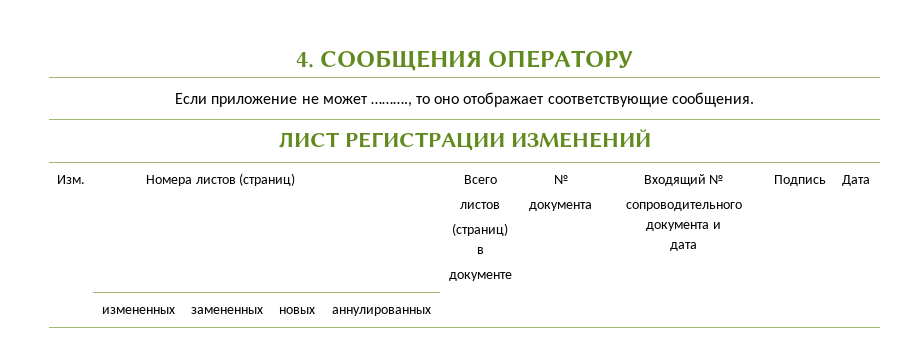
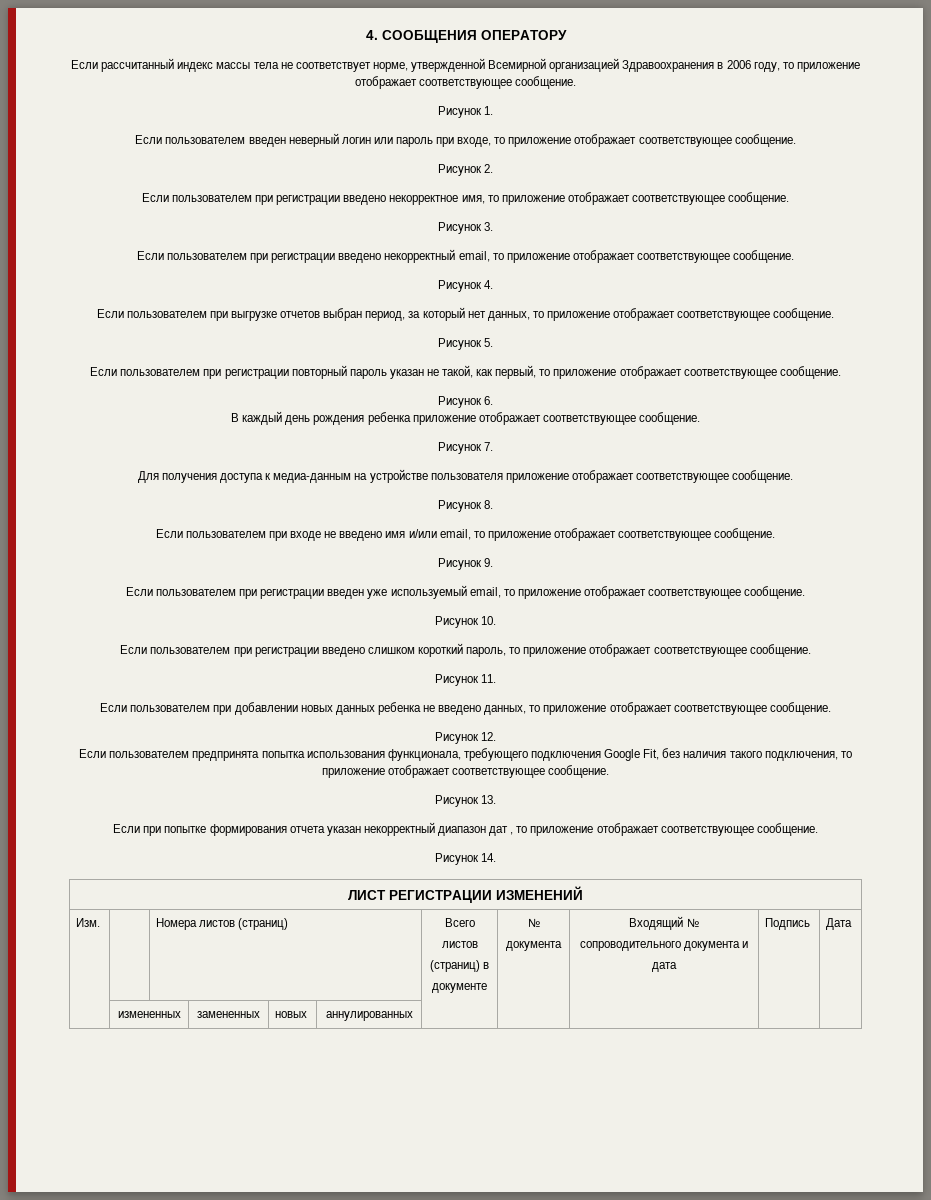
- Если приложение не может ………., то оно отображает соответствующие сообщения.
+ Если рассчитанный индекс массы тела не соответствует норме, утвержденной Всемирной организацией Здравоохранения в 2006 году, то приложение отображает соответствующее сообщение.
+ Рисунок 1.
+ Если пользователем введен неверный логин или пароль при входе, то приложение отображает соответствующее сообщение.
+ Рисунок 2.
+ Если пользователем при регистрации введено некорректное имя, то приложение отображает соответствующее сообщение.
+ Рисунок 3.
+ Если пользователем при регистрации введено некорректный email, то приложение отображает соответствующее сообщение.
+ Рисунок 4.
+ Если пользователем при выгрузке отчетов выбран период, за который нет данных, то приложение отображает соответствующее сообщение.
+ Рисунок 5.
+ Если пользователем при регистрации повторный пароль указан не такой, как первый, то приложение отображает соответствующее сообщение.
+ Рисунок 6.
+ В каждый день рождения ребенка приложение отображает соответствующее сообщение.
+ Рисунок 7.
+ Для получения доступа к медиа-данным на устройстве пользователя приложение отображает соответствующее сообщение.
+ Рисунок 8.
+ Если пользователем при входе не введено имя и/или email, то приложение отображает соответствующее сообщение.
+ Рисунок 9.
+ Если пользователем при регистрации введен уже используемый email, то приложение отображает соответствующее сообщение.
+ Рисунок 10.
+ Если пользователем при регистрации введено слишком короткий пароль, то приложение отображает соответствующее сообщение.
+ Рисунок 11.
+ Если пользователем при добавлении новых данных ребенка не введено данных, то приложение отображает соответствующее сообщение.
+ Рисунок 12.
+ Если пользователем предпринята попытка использования функционала, требующего подключения Google Fit, без наличия такого подключения, то приложение отображает соответствующее сообщение.
+ Рисунок 13.
+ Если при попытке формирования отчета указан некорректный диапазон дат , то приложение отображает соответствующее сообщение.
+ Рисунок 14.

